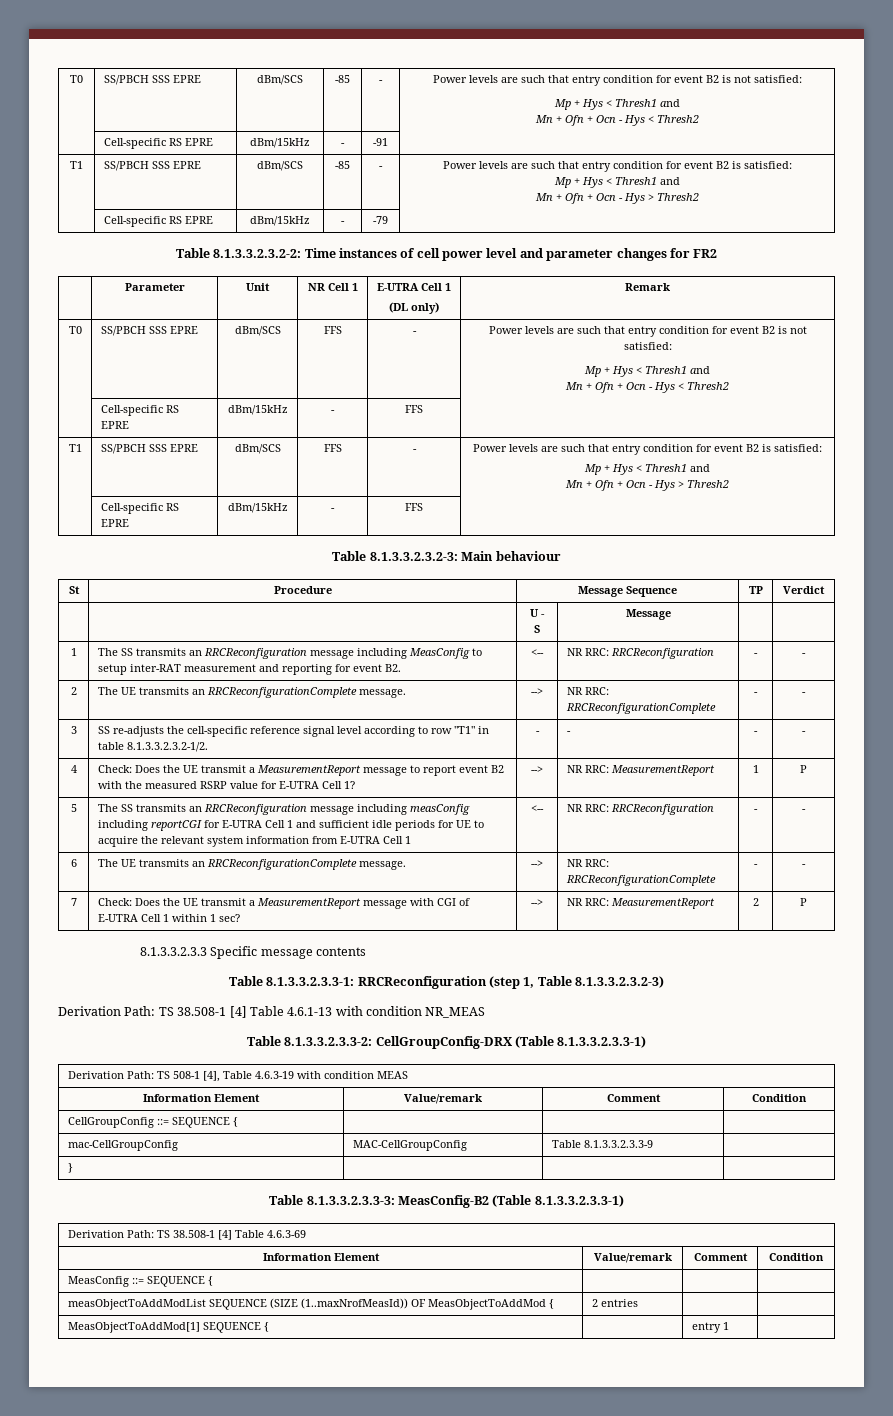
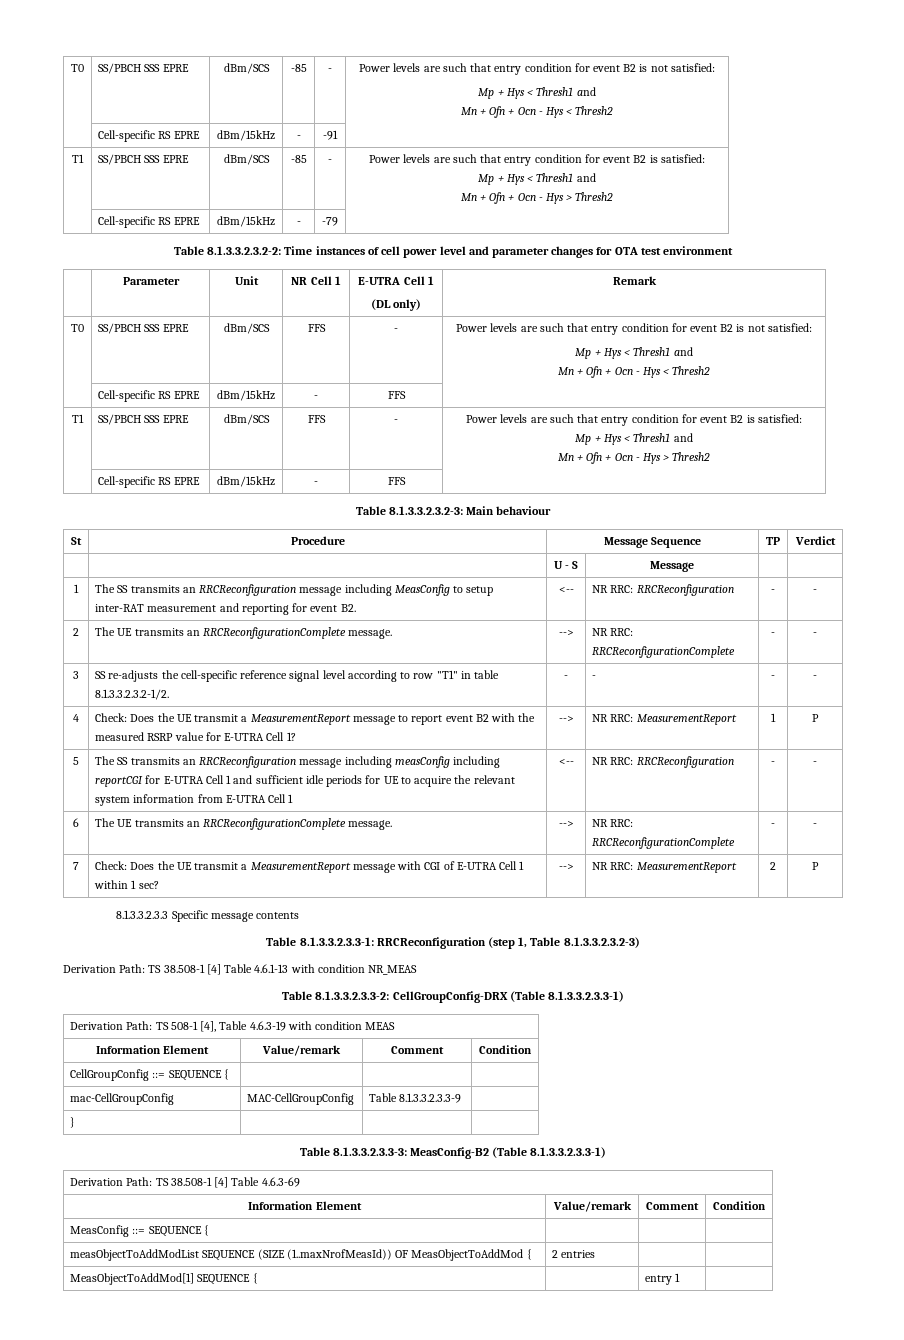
- Table 8.1.3.3.2.3.2-2: Time instances of cell power level and parameter changes for FR2
+ Table 8.1.3.3.2.3.2-2: Time instances of cell power level and parameter changes for OTA test environment

